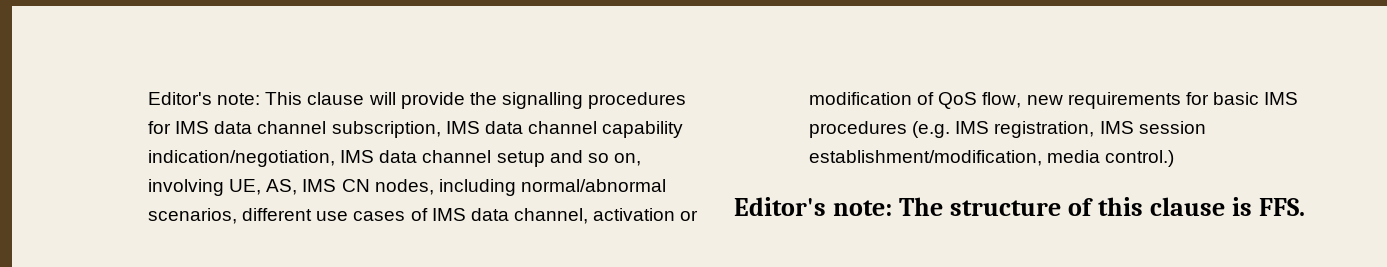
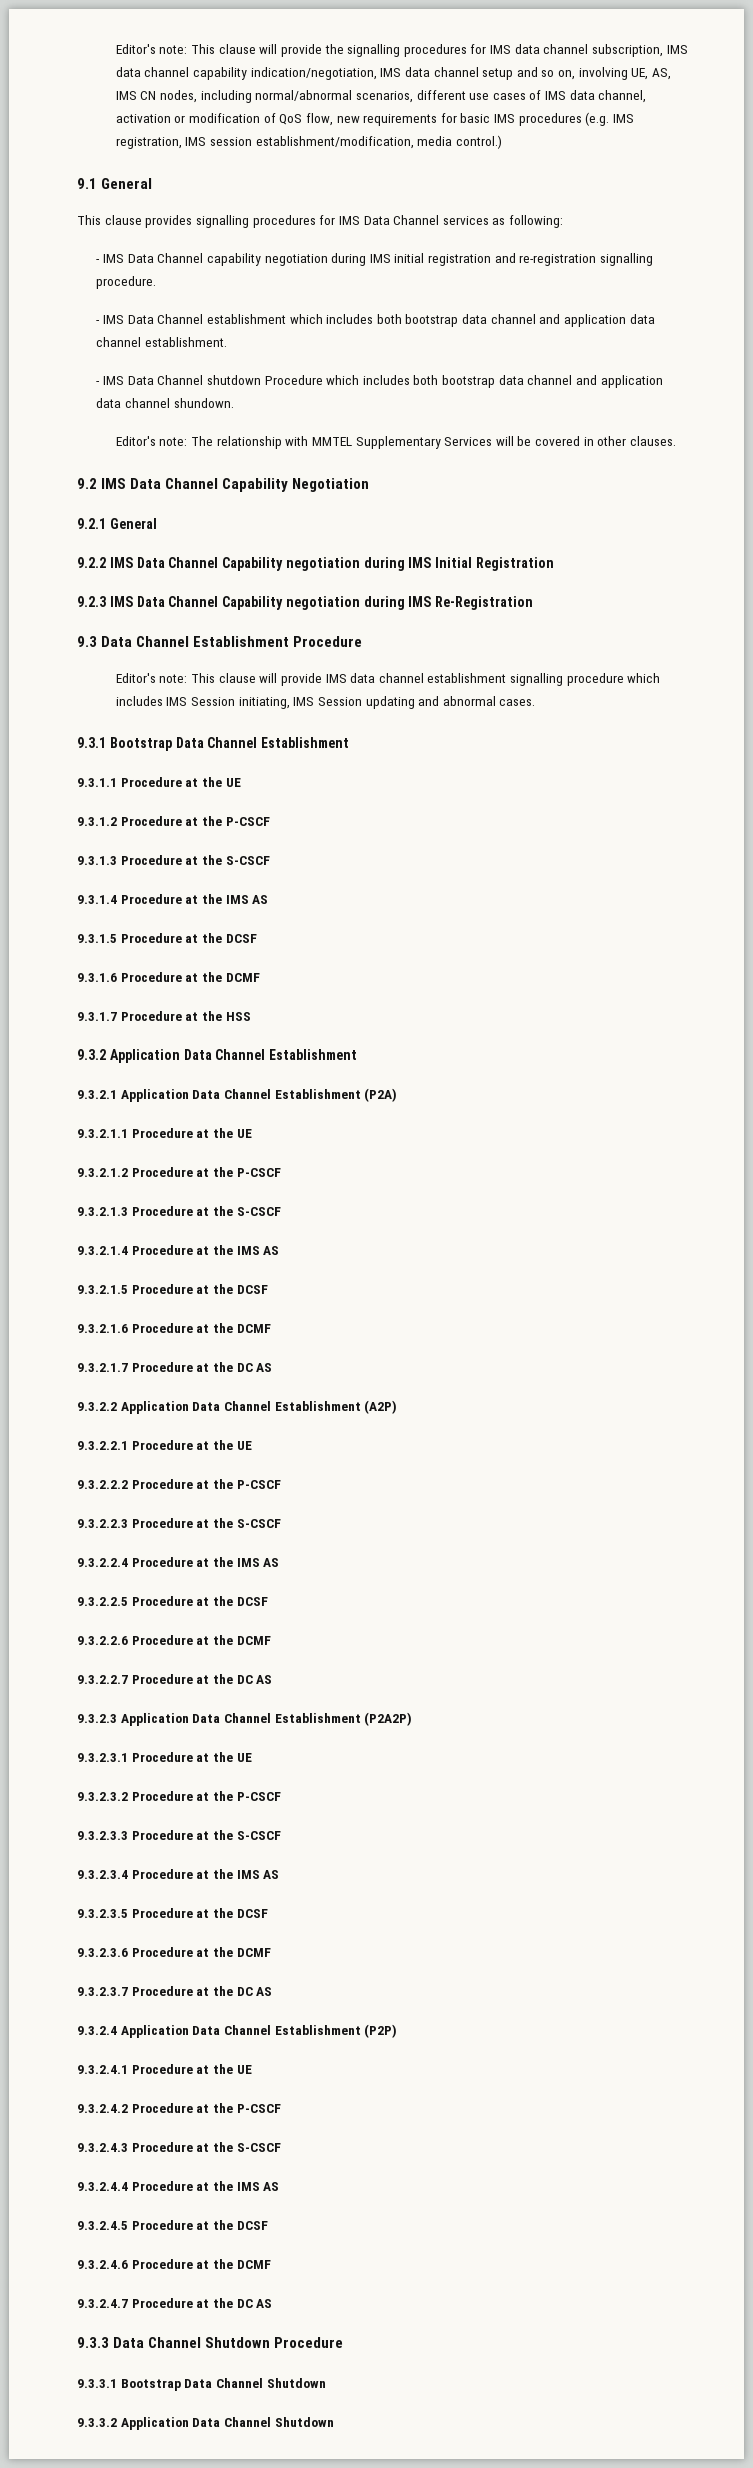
- Editor's note: The structure of this clause is FFS.
+ 9.1 General
+ This clause provides signalling procedures for IMS Data Channel services as following:
+ - IMS Data Channel capability negotiation during IMS initial registration and re-registration signalling procedure.
+ - IMS Data Channel establishment which includes both bootstrap data channel and application data channel establishment.
+ - IMS Data Channel shutdown Procedure which includes both bootstrap data channel and application data channel shundown.
+ Editor's note: The relationship with MMTEL Supplementary Services will be covered in other clauses.
+ 9.2 IMS Data Channel Capability Negotiation
+ 9.2.1 General
+ 9.2.2 IMS Data Channel Capability negotiation during IMS Initial Registration
+ 9.2.3 IMS Data Channel Capability negotiation during IMS Re-Registration
+ 9.3 Data Channel Establishment Procedure
+ Editor's note: This clause will provide IMS data channel establishment signalling procedure which includes IMS Session initiating, IMS Session updating and abnormal cases.
+ 9.3.1 Bootstrap Data Channel Establishment
+ 9.3.1.1 Procedure at the UE
+ 9.3.1.2 Procedure at the P-CSCF
+ 9.3.1.3 Procedure at the S-CSCF
+ 9.3.1.4 Procedure at the IMS AS
+ 9.3.1.5 Procedure at the DCSF
+ 9.3.1.6 Procedure at the DCMF
+ 9.3.1.7 Procedure at the HSS
+ 9.3.2 Application Data Channel Establishment
+ 9.3.2.1 Application Data Channel Establishment (P2A)
+ 9.3.2.1.1 Procedure at the UE
+ 9.3.2.1.2 Procedure at the P-CSCF
+ 9.3.2.1.3 Procedure at the S-CSCF
+ 9.3.2.1.4 Procedure at the IMS AS
+ 9.3.2.1.5 Procedure at the DCSF
+ 9.3.2.1.6 Procedure at the DCMF
+ 9.3.2.1.7 Procedure at the DC AS
+ 9.3.2.2 Application Data Channel Establishment (A2P)
+ 9.3.2.2.1 Procedure at the UE
+ 9.3.2.2.2 Procedure at the P-CSCF
+ 9.3.2.2.3 Procedure at the S-CSCF
+ 9.3.2.2.4 Procedure at the IMS AS
+ 9.3.2.2.5 Procedure at the DCSF
+ 9.3.2.2.6 Procedure at the DCMF
+ 9.3.2.2.7 Procedure at the DC AS
+ 9.3.2.3 Application Data Channel Establishment (P2A2P)
+ 9.3.2.3.1 Procedure at the UE
+ 9.3.2.3.2 Procedure at the P-CSCF
+ 9.3.2.3.3 Procedure at the S-CSCF
+ 9.3.2.3.4 Procedure at the IMS AS
+ 9.3.2.3.5 Procedure at the DCSF
+ 9.3.2.3.6 Procedure at the DCMF
+ 9.3.2.3.7 Procedure at the DC AS
+ 9.3.2.4 Application Data Channel Establishment (P2P)
+ 9.3.2.4.1 Procedure at the UE
+ 9.3.2.4.2 Procedure at the P-CSCF
+ 9.3.2.4.3 Procedure at the S-CSCF
+ 9.3.2.4.4 Procedure at the IMS AS
+ 9.3.2.4.5 Procedure at the DCSF
+ 9.3.2.4.6 Procedure at the DCMF
+ 9.3.2.4.7 Procedure at the DC AS
+ 9.3.3 Data Channel Shutdown Procedure
+ 9.3.3.1 Bootstrap Data Channel Shutdown
+ 9.3.3.2 Application Data Channel Shutdown

